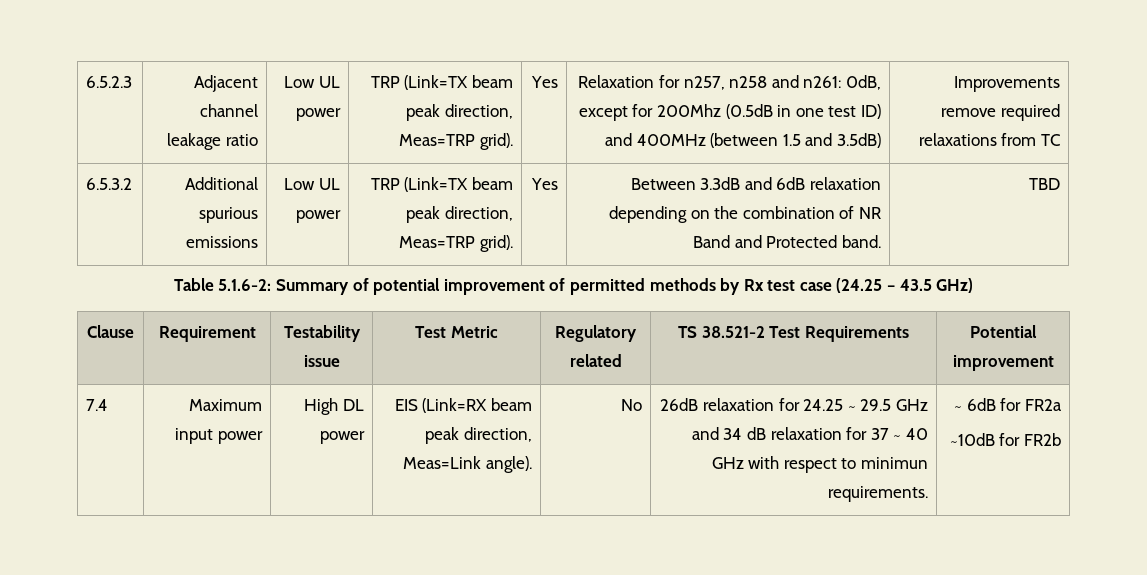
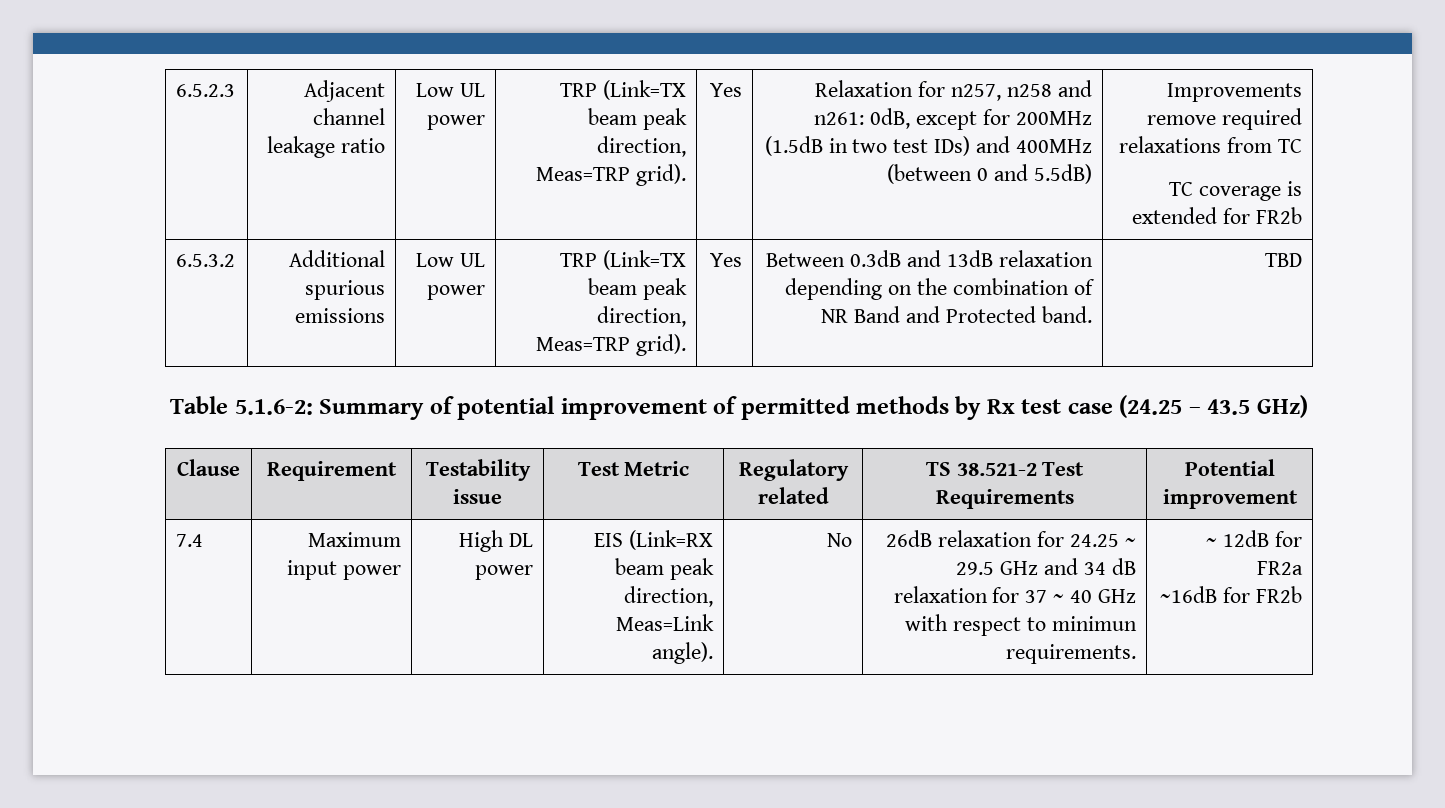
- Relaxation for n257, n258 and n261: 0dB, except for 200Mhz (0.5dB in one test ID) and 400MHz (between 1.5 and 3.5dB)
+ Relaxation for n257, n258 and n261: 0dB, except for 200MHz (1.5dB in two test IDs) and 400MHz (between 0 and 5.5dB)
+ TC coverage is extended for FR2b
- 6.5.3.2 | Additional spurious emissions | Low UL power | TRP (Link=TX beam peak direction, Meas=TRP grid). | Yes | Between 3.3dB and 6dB relaxation depending on the combination of NR Band and Protected band. | TBD
+ 6.5.3.2 | Additional spurious emissions | Low UL power | TRP (Link=TX beam peak direction, Meas=TRP grid). | Yes | Between 0.3dB and 13dB relaxation depending on the combination of NR Band and Protected band. | TBD
- ~ 6dB for FR2a
+ ~ 12dB for FR2a
- ~10dB for FR2b
+ ~16dB for FR2b

